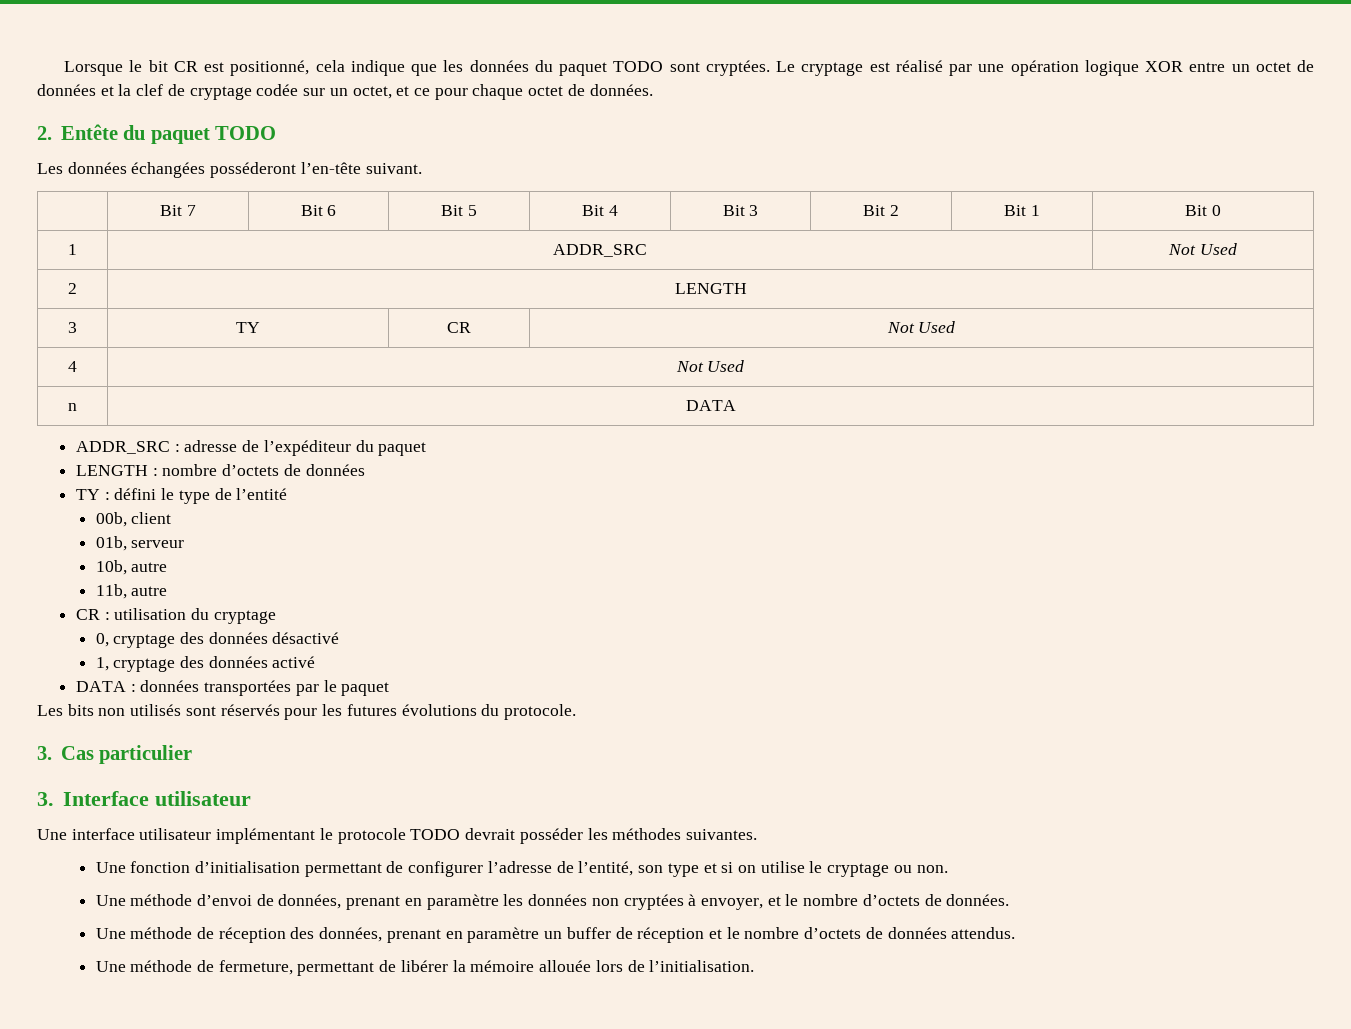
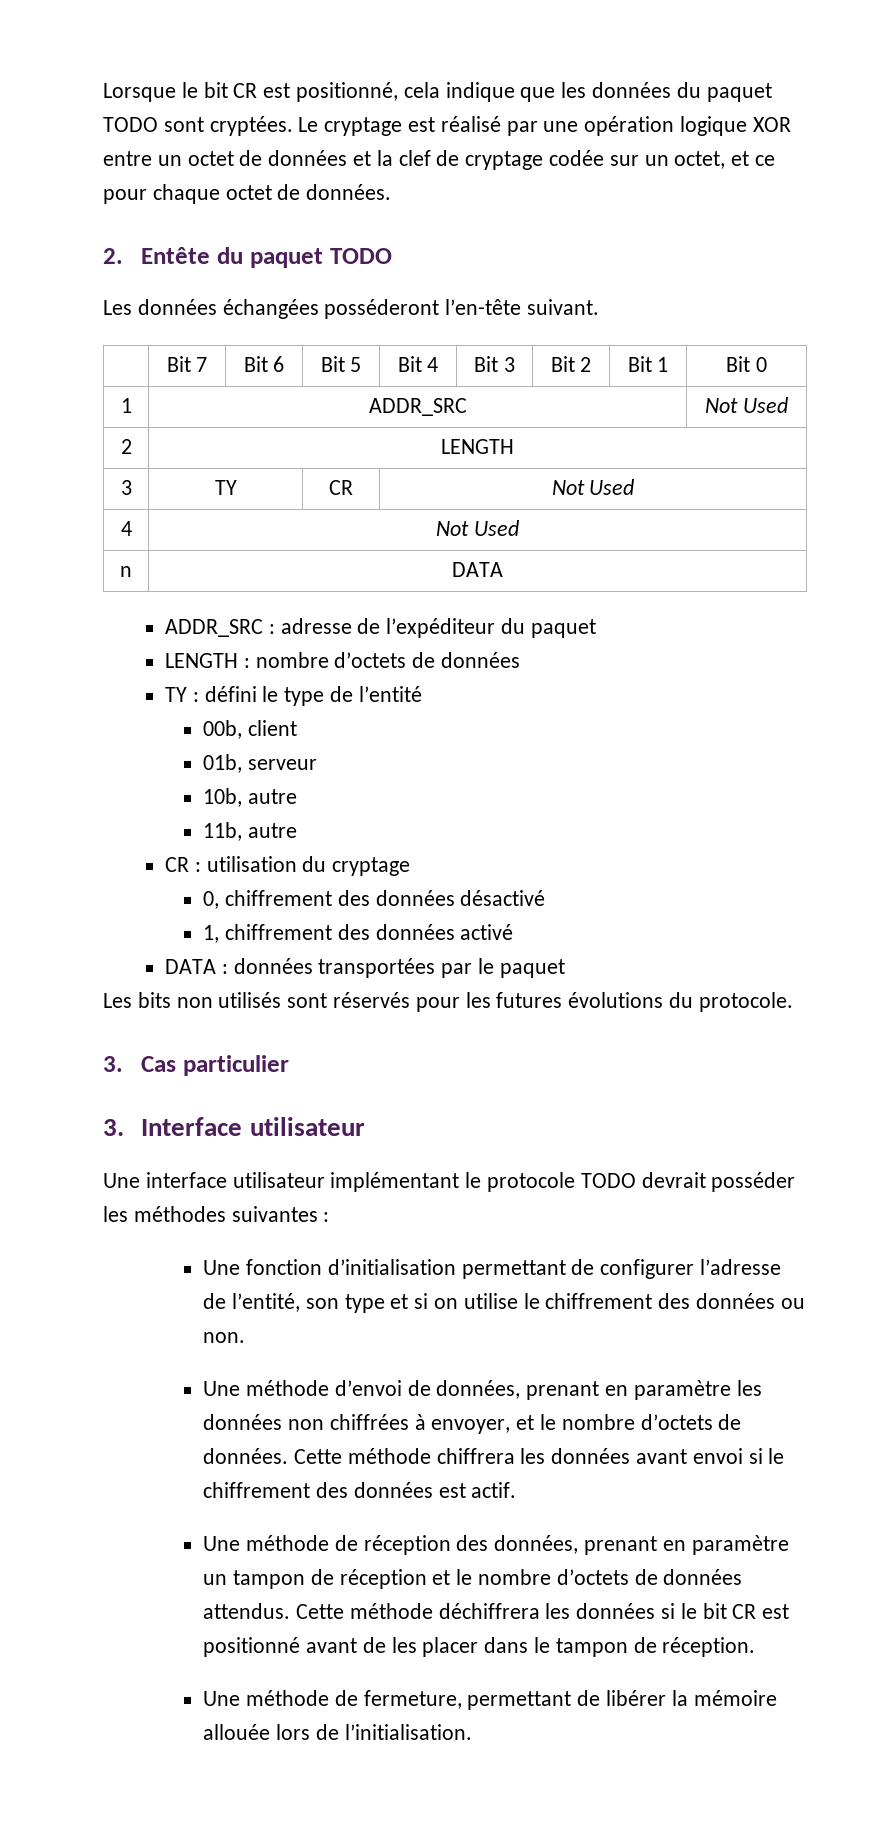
- 0, cryptage des données désactivé
+ 0, chiffrement des données désactivé
- 1, cryptage des données activé
+ 1, chiffrement des données activé
- Une interface utilisateur implémentant le protocole TODO devrait posséder les méthodes suivantes.
+ Une interface utilisateur implémentant le protocole TODO devrait posséder les méthodes suivantes :
- Une fonction d’initialisation permettant de configurer l’adresse de l’entité, son type et si on utilise le cryptage ou non.
+ Une fonction d’initialisation permettant de configurer l’adresse de l’entité, son type et si on utilise le chiffrement des données ou non.
- Une méthode d’envoi de données, prenant en paramètre les données non cryptées à envoyer, et le nombre d’octets de données.
+ Une méthode d’envoi de données, prenant en paramètre les données non chiffrées à envoyer, et le nombre d’octets de données. Cette méthode chiffrera les données avant envoi si le chiffrement des données est actif.
- Une méthode de réception des données, prenant en paramètre un buffer de réception et le nombre d’octets de données attendus.
+ Une méthode de réception des données, prenant en paramètre un tampon de réception et le nombre d’octets de données attendus. Cette méthode déchiffrera les données si le bit CR est positionné avant de les placer dans le tampon de réception.

